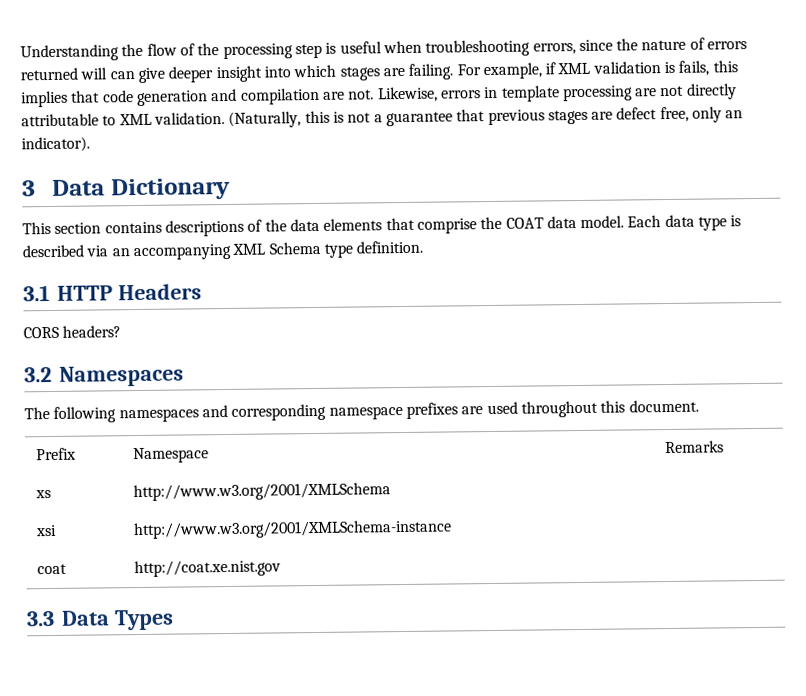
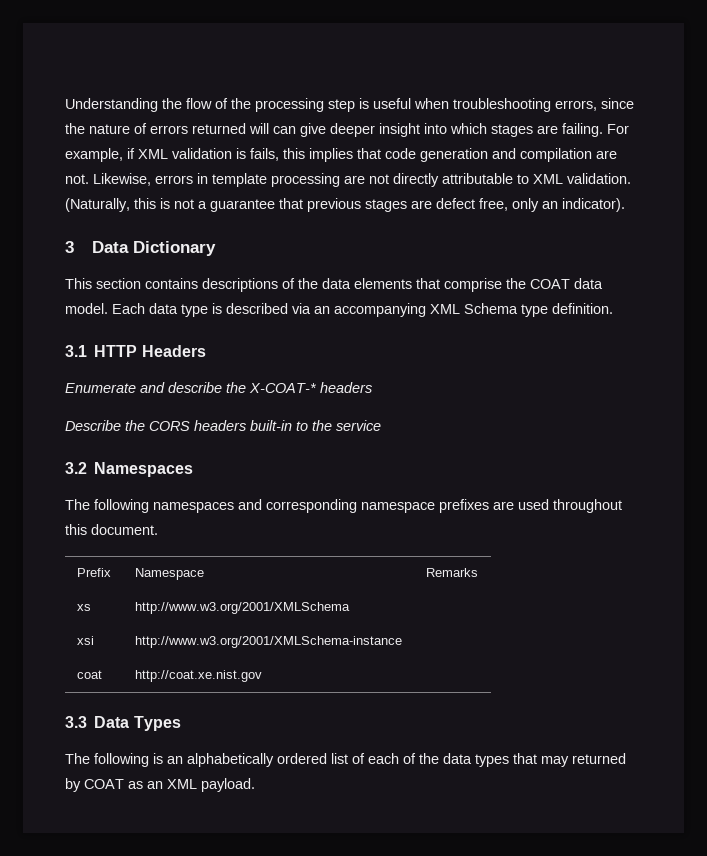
- CORS headers?
+ Enumerate and describe the X-COAT-* headers
+ Describe the CORS headers built-in to the service
+ The following is an alphabetically ordered list of each of the data types that may returned by COAT as an XML payload.

